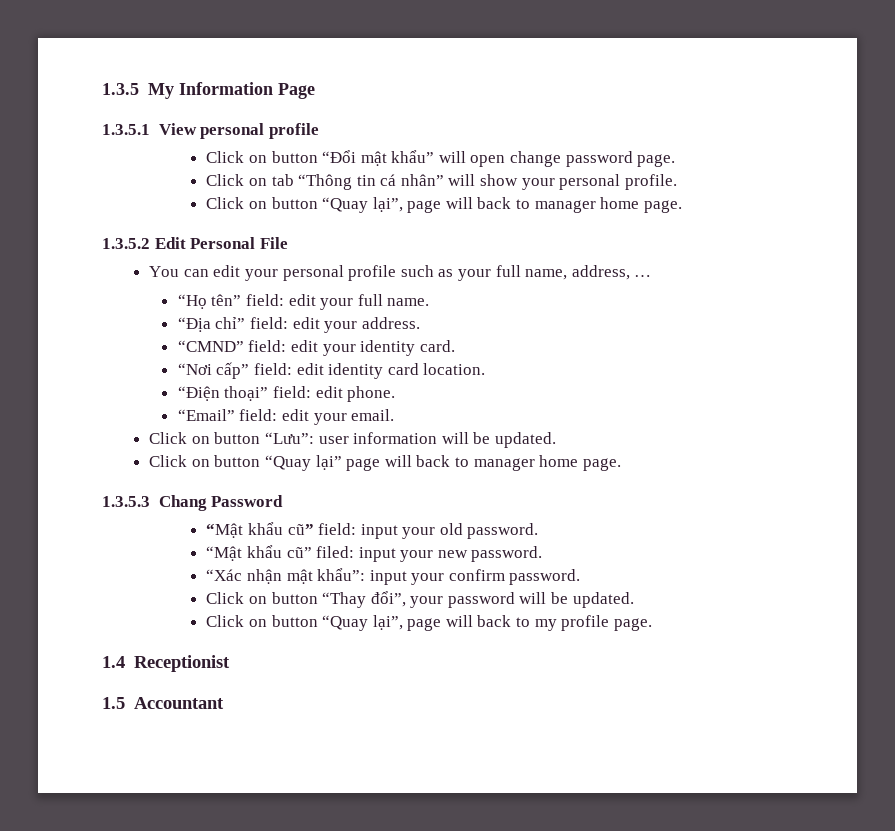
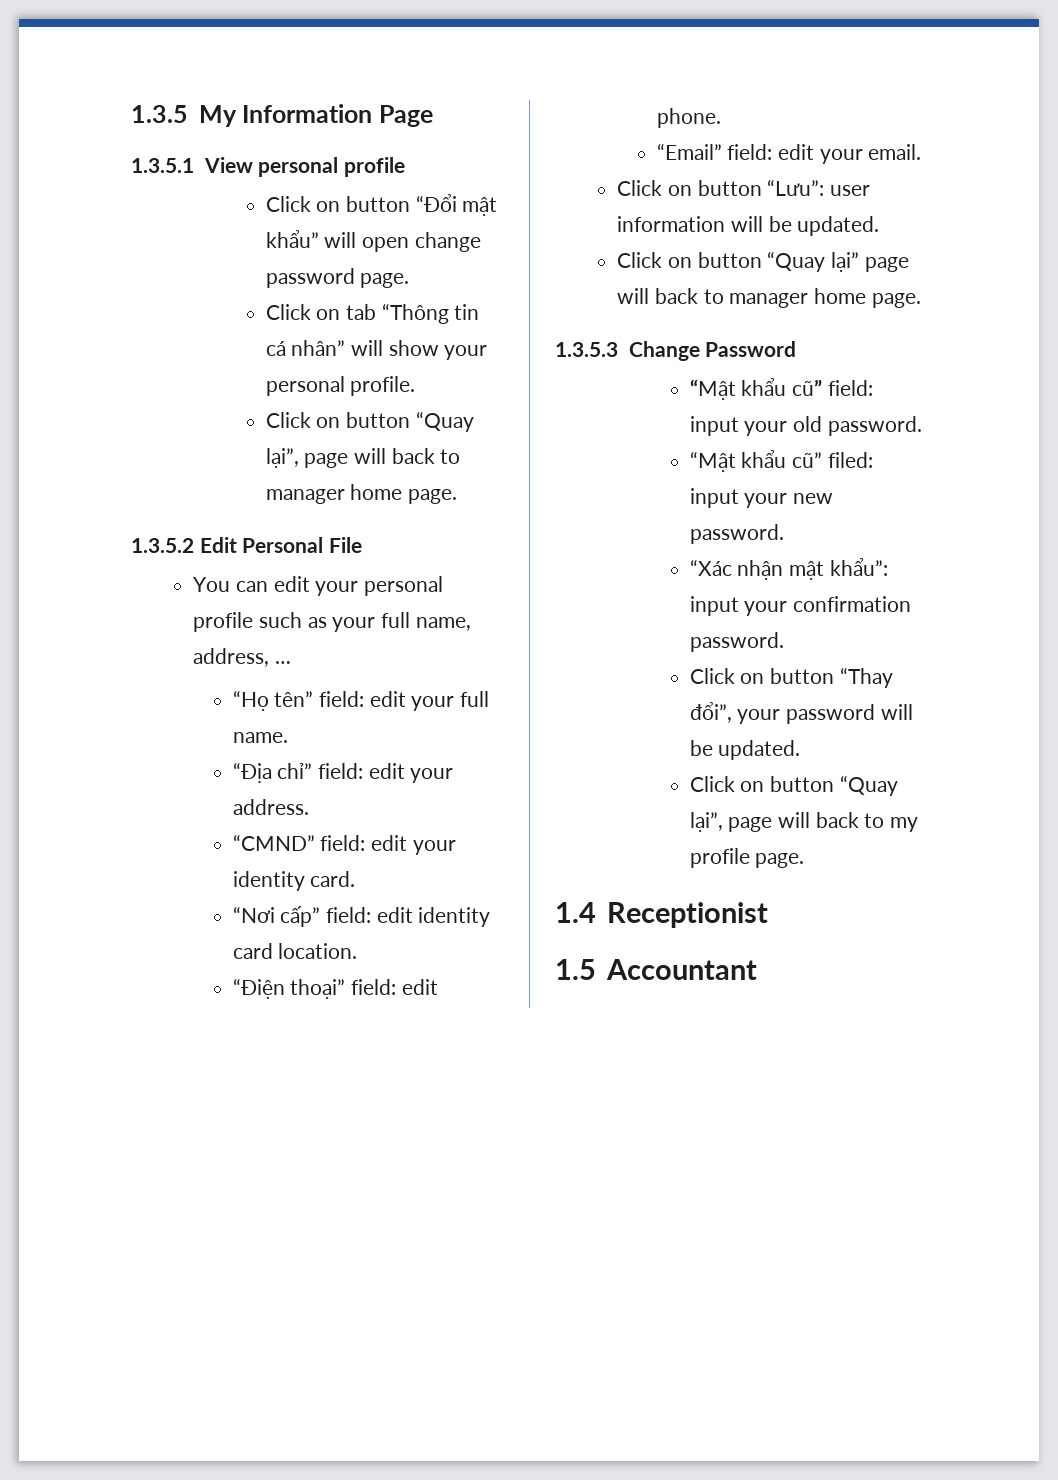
- 1.3.5.3 Chang Password
+ 1.3.5.3 Change Password
- “Xác nhận mật khẩu”: input your confirm password.
+ “Xác nhận mật khẩu”: input your confirmation password.

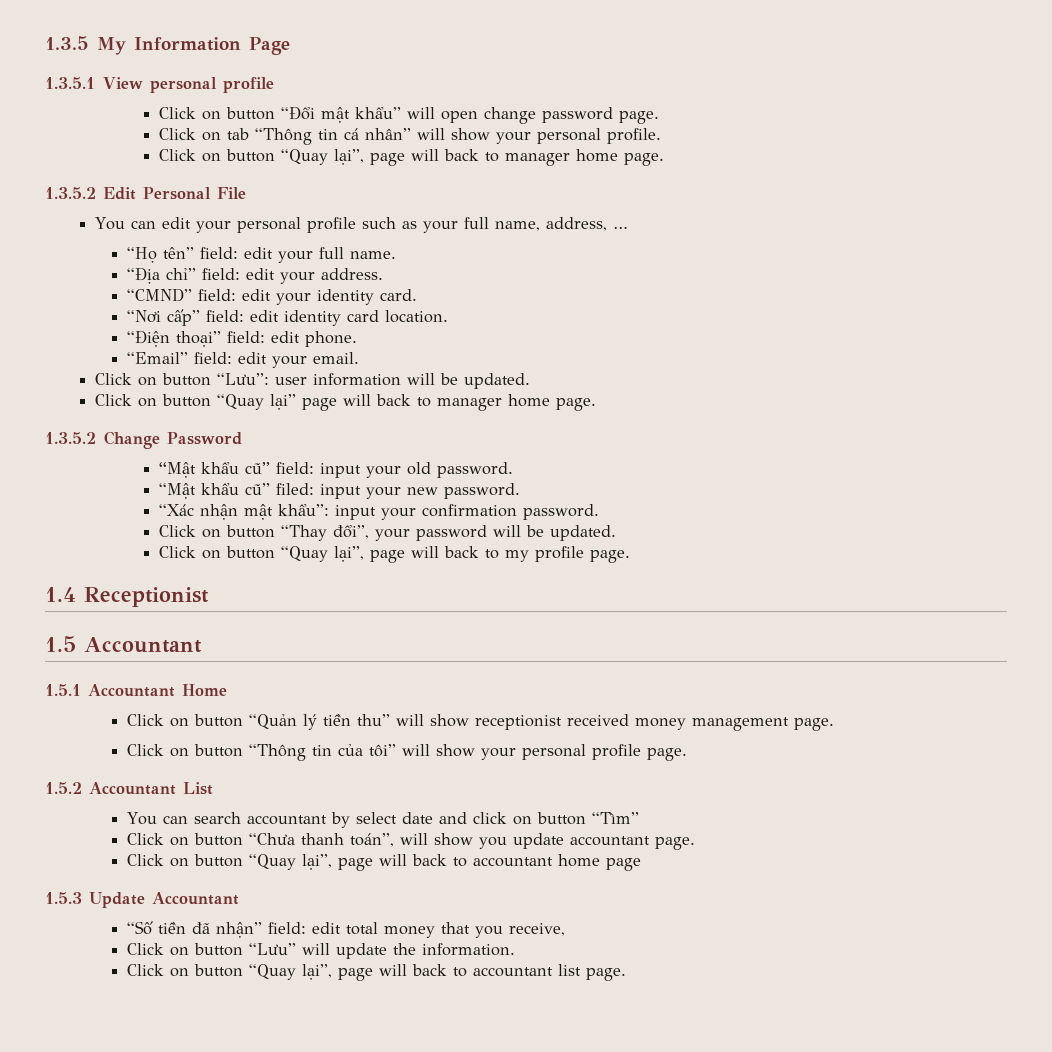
- 1.3.5.3 Change Password
+ 1.3.5.2 Change Password
+ 1.5.1 Accountant Home
+ Click on button “Quản lý tiền thu” will show receptionist received money management page.
+ Click on button “Thông tin của tôi” will show your personal profile page.
+ 1.5.2 Accountant List
+ You can search accountant by select date and click on button “Tìm”
+ Click on button “Chưa thanh toán”, will show you update accountant page.
+ Click on button “Quay lại”, page will back to accountant home page
+ 1.5.3 Update Accountant
+ “Số tiền đã nhận” field: edit total money that you receive,
+ Click on button “Lưu” will update the information.
+ Click on button “Quay lại”, page will back to accountant list page.

